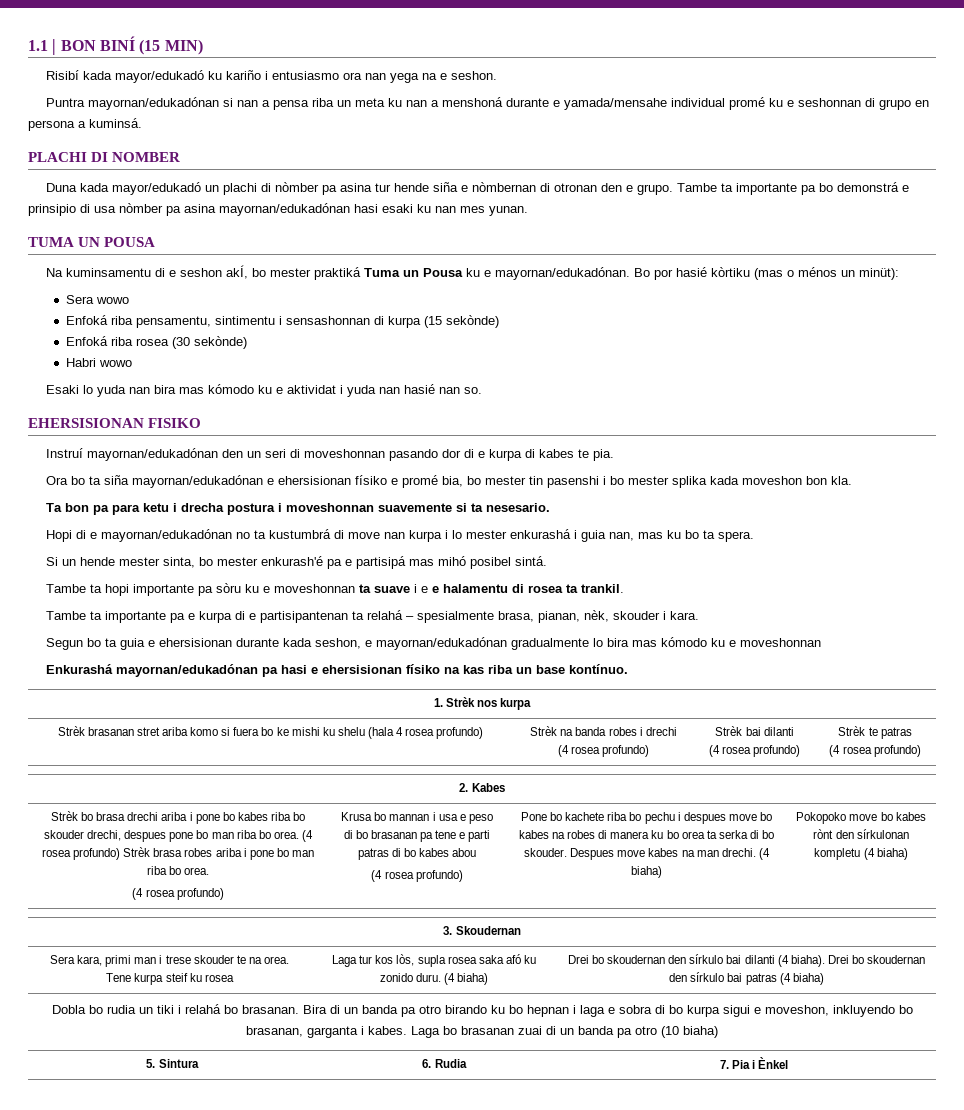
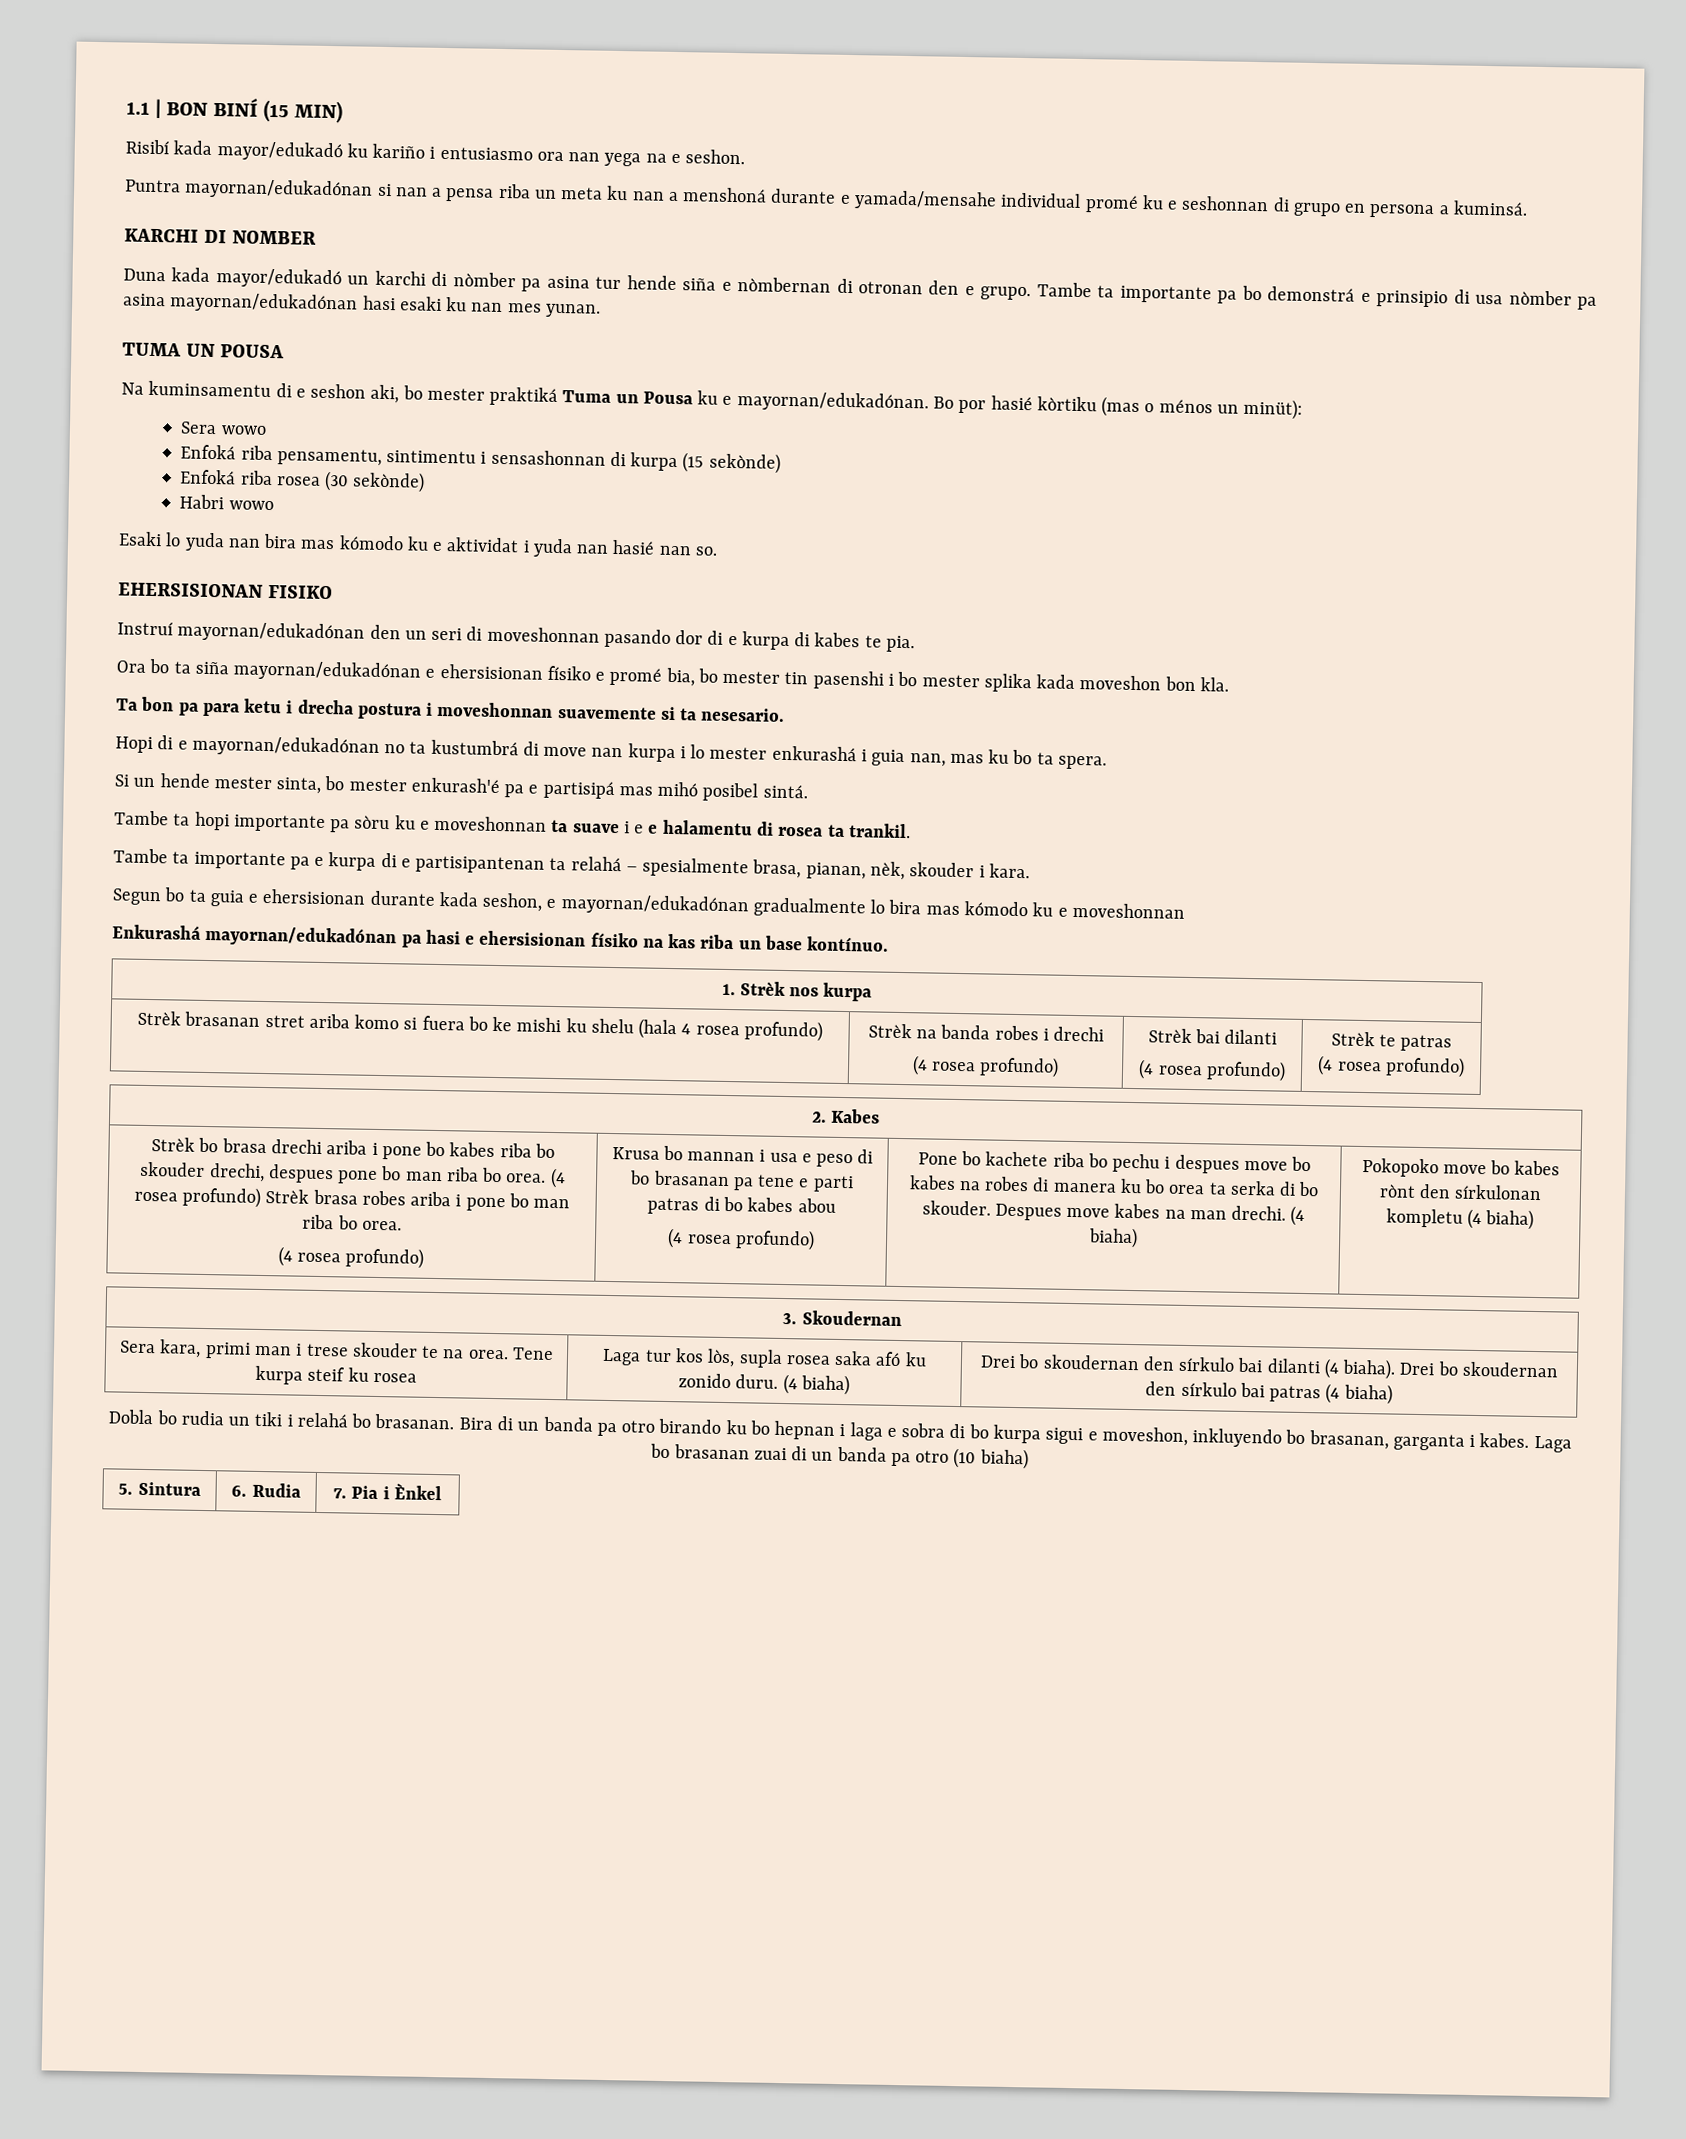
- PLACHI DI NOMBER
+ KARCHI DI NOMBER
- Duna kada mayor/edukadó un plachi di nòmber pa asina tur hende siña e nòmbernan di otronan den e grupo.
+ Duna kada mayor/edukadó un karchi di nòmber pa asina tur hende siña e nòmbernan di otronan den e grupo.
- Na kuminsamentu di e seshon akÍ, bo mester praktiká Tuma un Pousa ku e mayornan/edukadónan.
+ Na kuminsamentu di e seshon aki, bo mester praktiká Tuma un Pousa ku e mayornan/edukadónan.

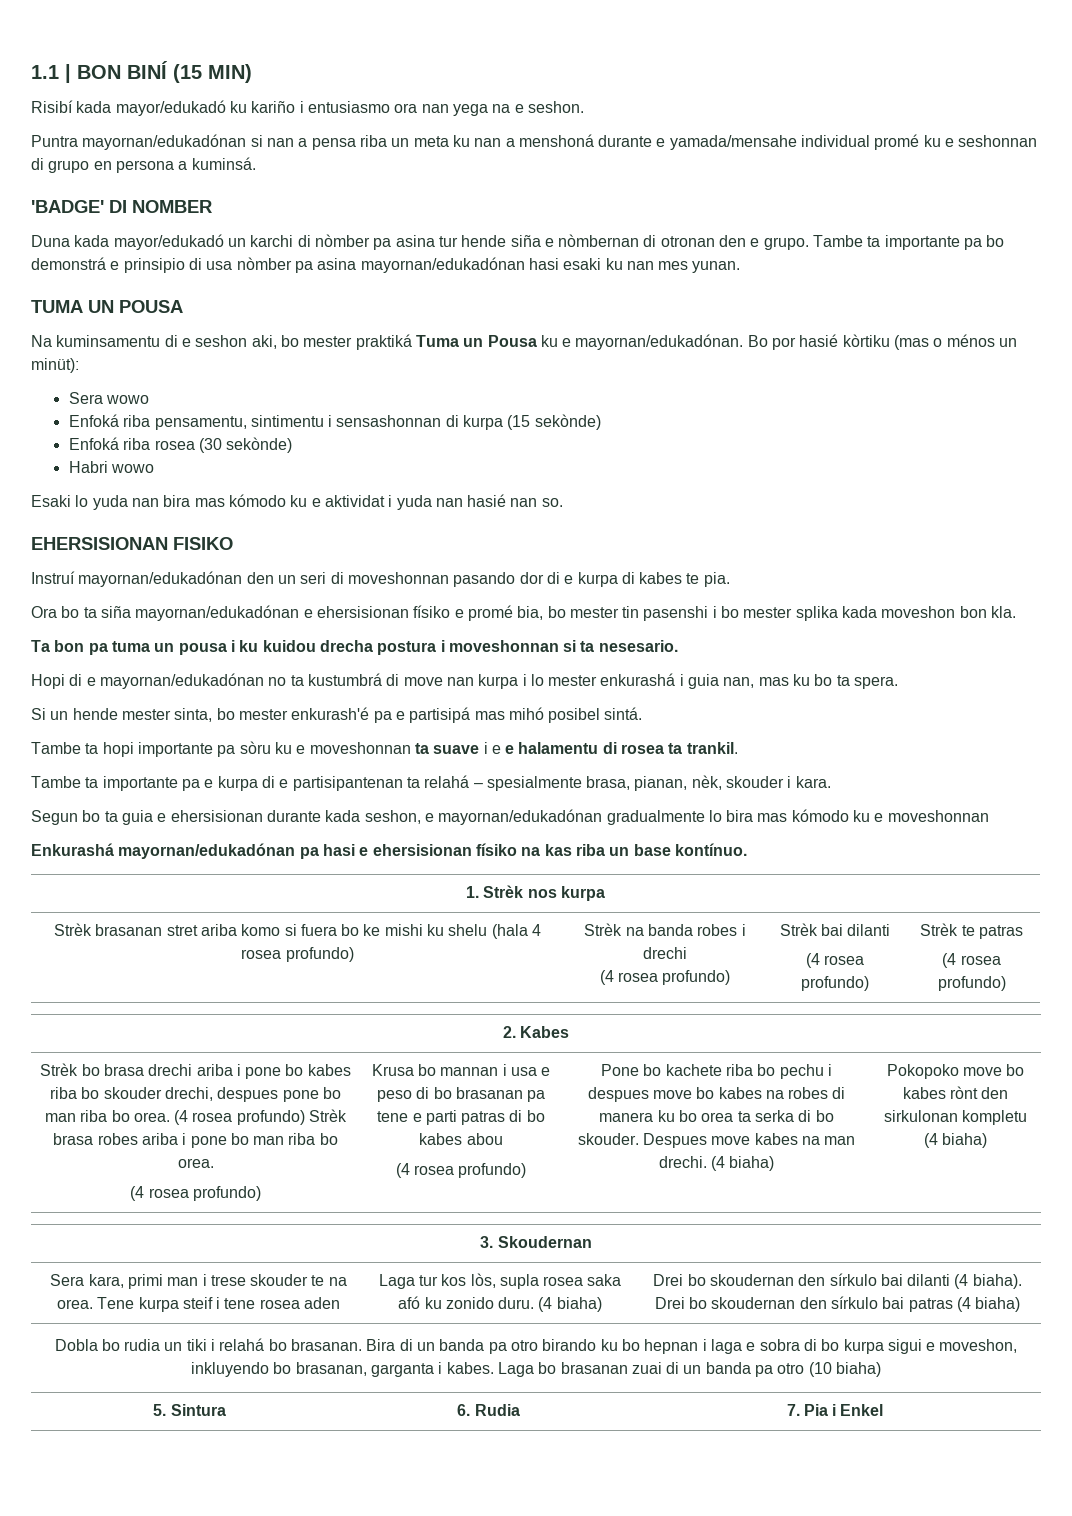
- KARCHI DI NOMBER
+ 'BADGE' DI NOMBER
- Ta bon pa para ketu i drecha postura i moveshonnan suavemente si ta nesesario.
+ Ta bon pa tuma un pousa i ku kuidou drecha postura i moveshonnan si ta nesesario.
- Pokopoko move bo kabes rònt den sírkulonan kompletu (4 biaha)
+ Pokopoko move bo kabes rònt den sirkulonan kompletu (4 biaha)
- Tene kurpa steif ku rosea
+ Tene kurpa steif i tene rosea aden
- 5. Sintura | 6. Rudia | 7. Pia i Ènkel
+ 5. Sintura | 6. Rudia | 7. Pia i Enkel

